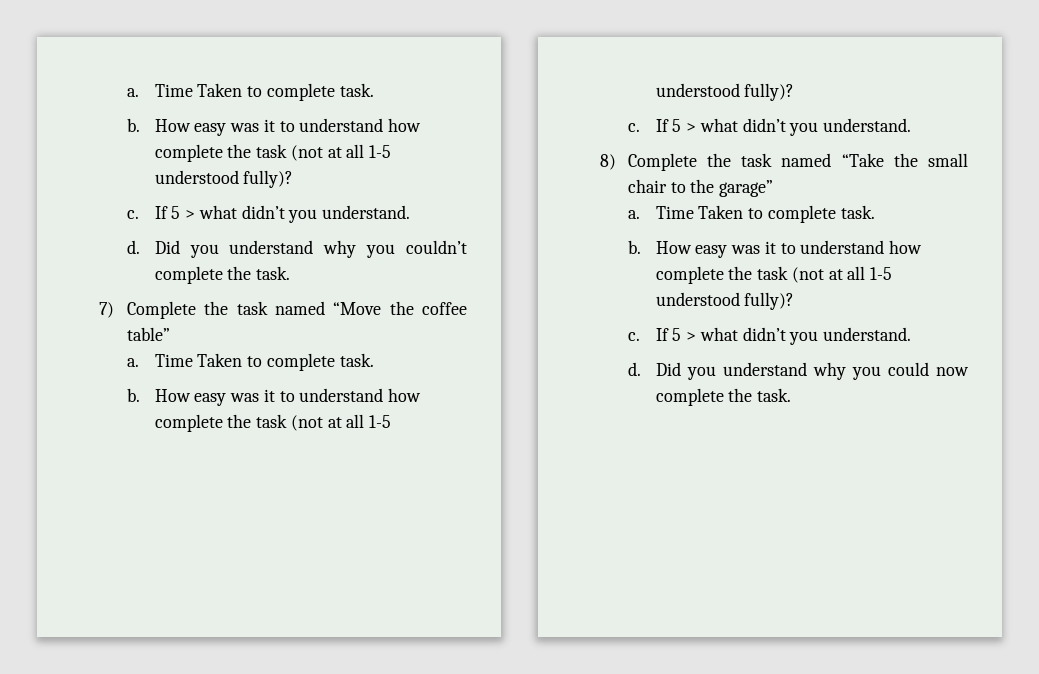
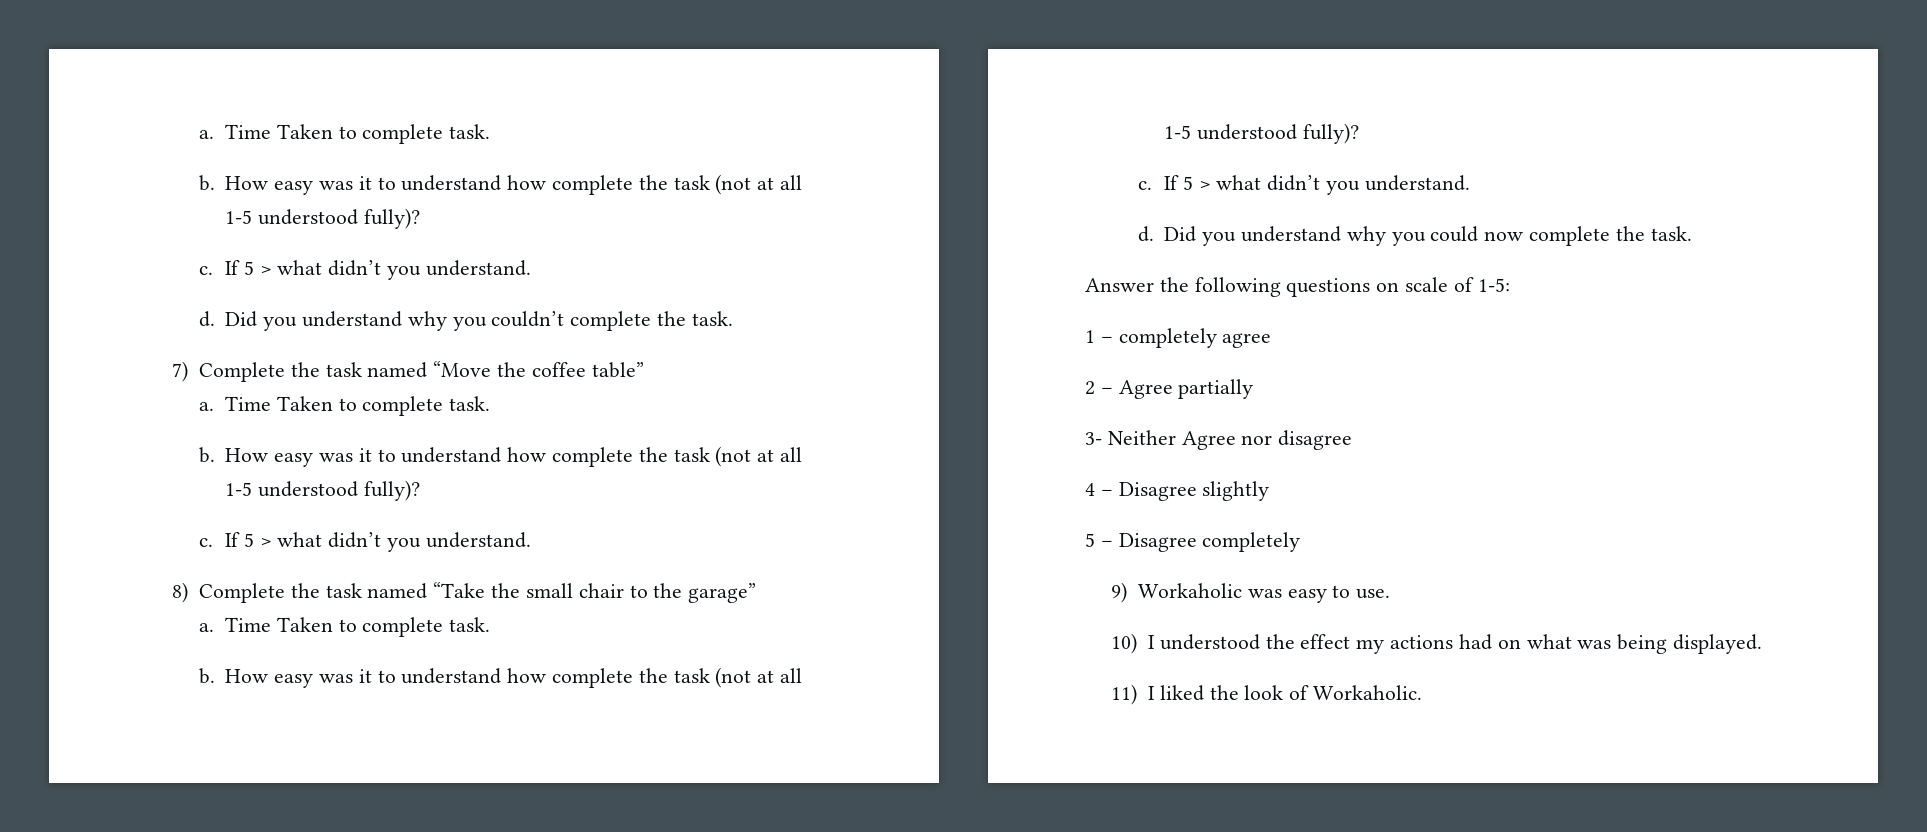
+ Answer the following questions on scale of 1-5:
+ 1 – completely agree
+ 2 – Agree partially
+ 3- Neither Agree nor disagree
+ 4 – Disagree slightly
+ 5 – Disagree completely
+ 9) Workaholic was easy to use.
+ 10) I understood the effect my actions had on what was being displayed.
+ 11) I liked the look of Workaholic.

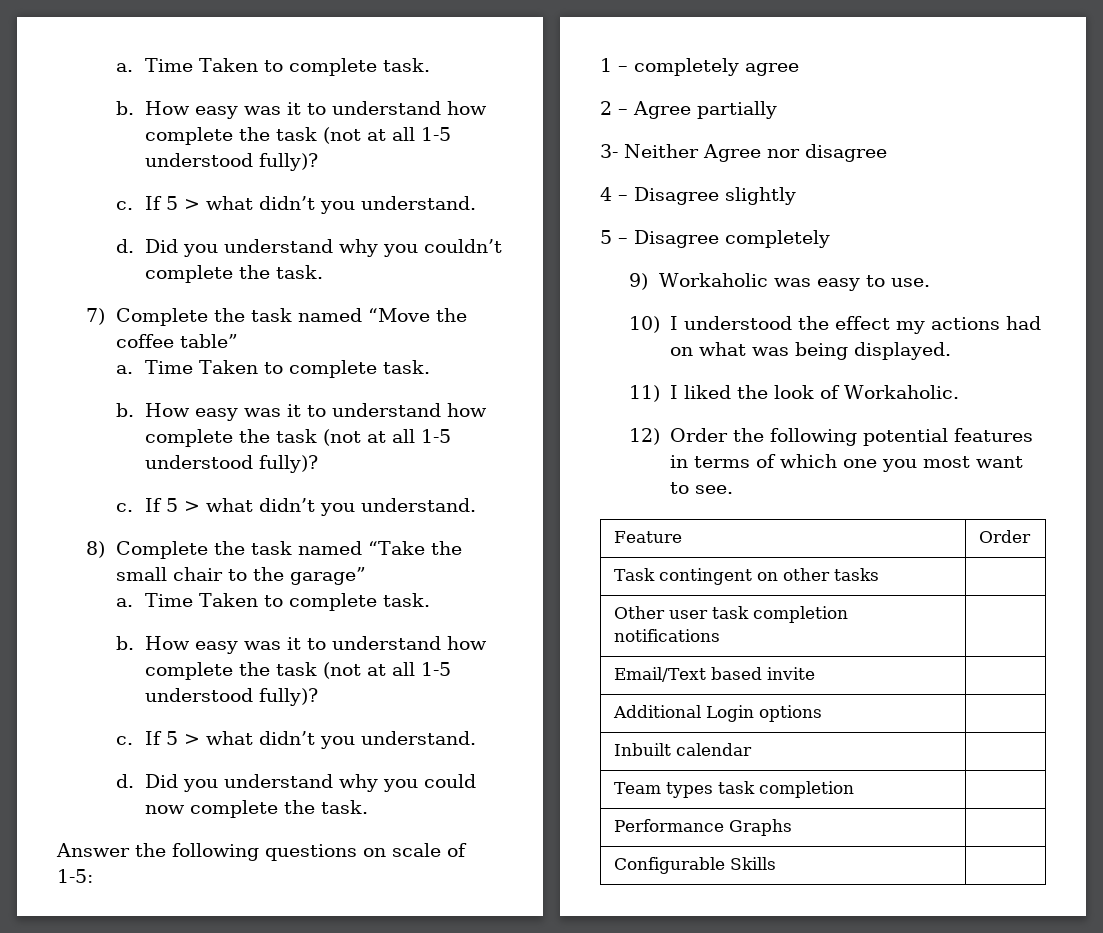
+ 12) Order the following potential features in terms of which one you most want to see.
+ Feature | Order
+ Task contingent on other tasks |
+ Other user task completion notifications |
+ Email/Text based invite |
+ Additional Login options |
+ Inbuilt calendar |
+ Team types task completion |
+ Performance Graphs |
+ Configurable Skills |

